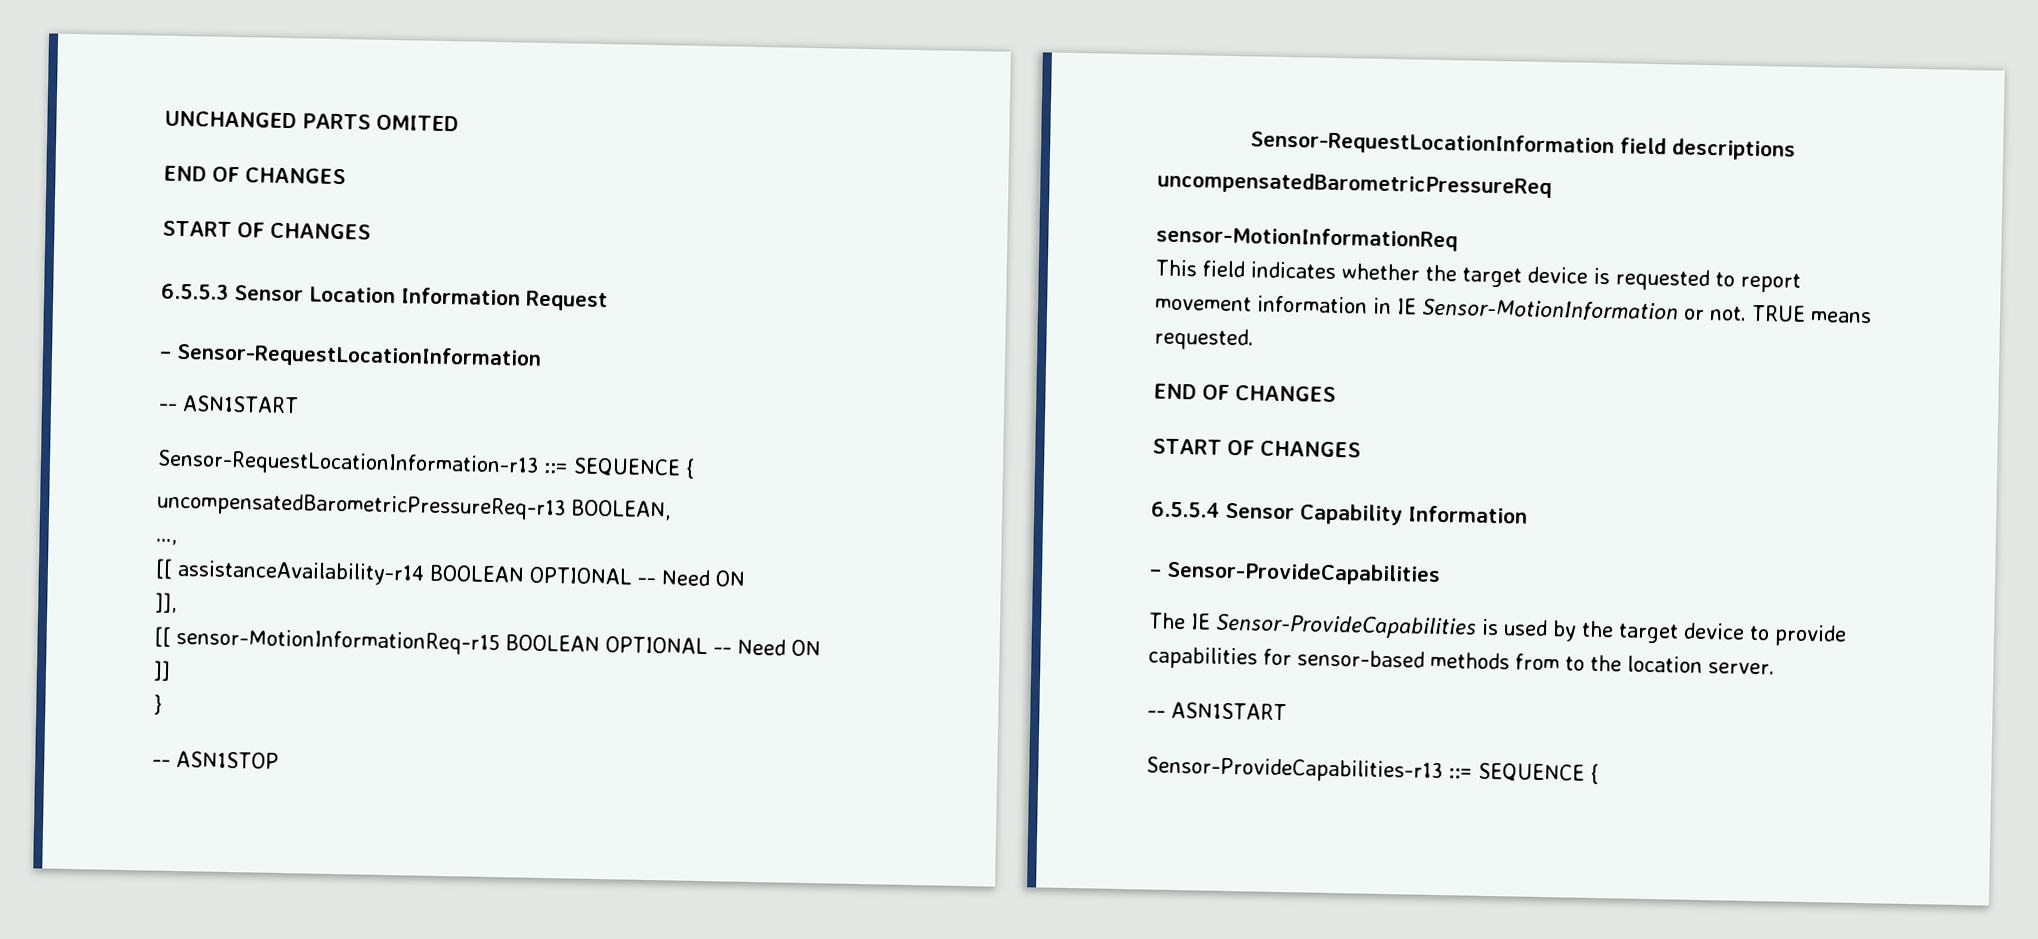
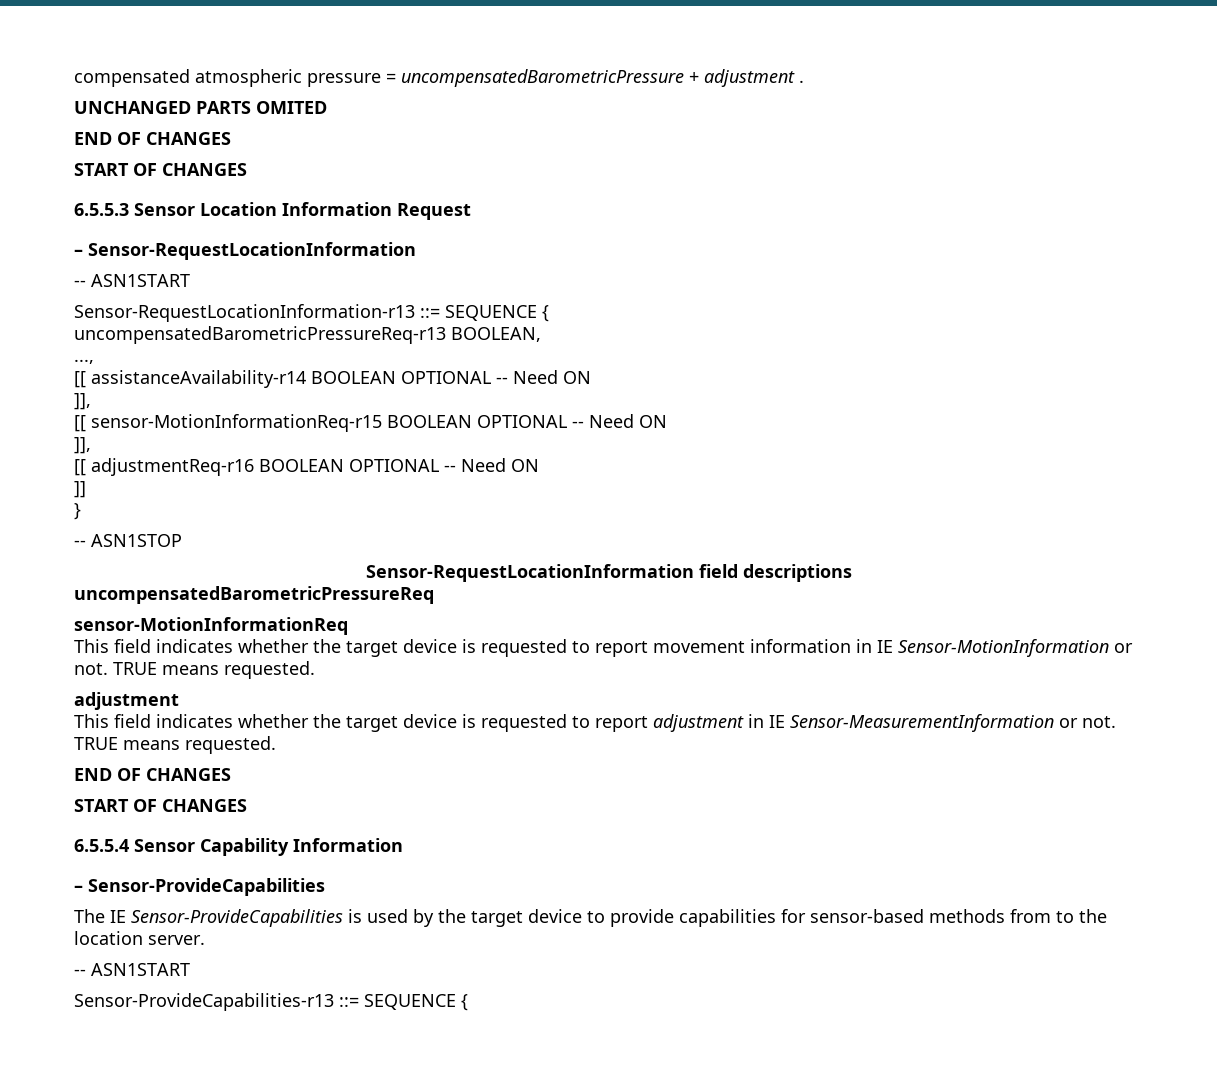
+ compensated atmospheric pressure = uncompensatedBarometricPressure + adjustment .
  [[ sensor-MotionInformationReq-r15 BOOLEAN OPTIONAL -- Need ON
+ ]],
+ [[ adjustmentReq-r16 BOOLEAN OPTIONAL -- Need ON
  This field indicates whether the target device is requested to report movement information in IE Sensor-MotionInformation or not. TRUE means requested.
+ adjustment
+ This field indicates whether the target device is requested to report adjustment in IE Sensor-MeasurementInformation or not. TRUE means requested.

